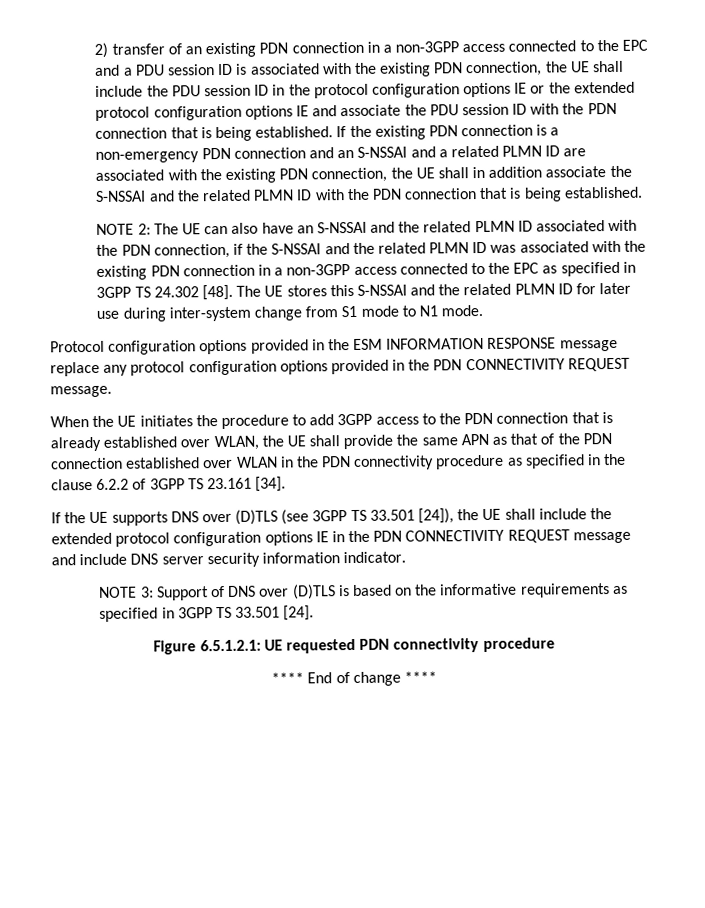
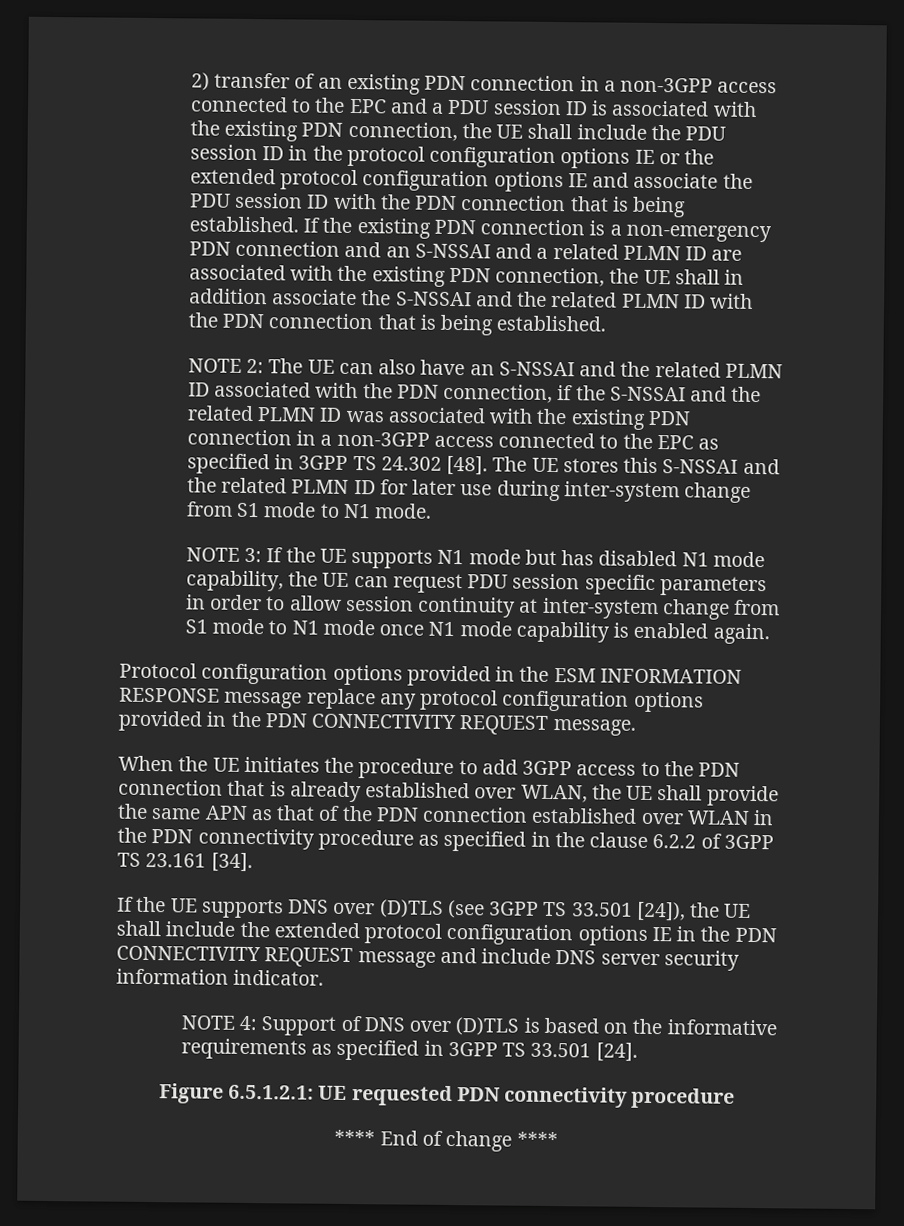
+ NOTE 3: If the UE supports N1 mode but has disabled N1 mode capability, the UE can request PDU session specific parameters in order to allow session continuity at inter-system change from S1 mode to N1 mode once N1 mode capability is enabled again.
- NOTE 3: Support of DNS over (D)TLS is based on the informative requirements as specified in 3GPP TS 33.501 [24].
+ NOTE 4: Support of DNS over (D)TLS is based on the informative requirements as specified in 3GPP TS 33.501 [24].

